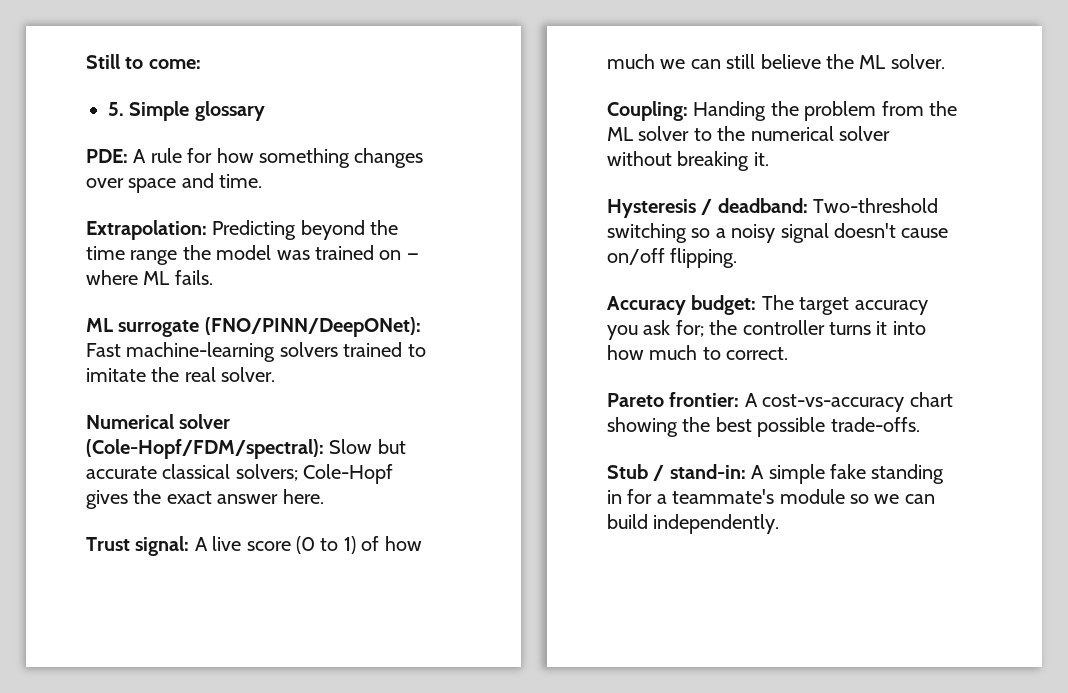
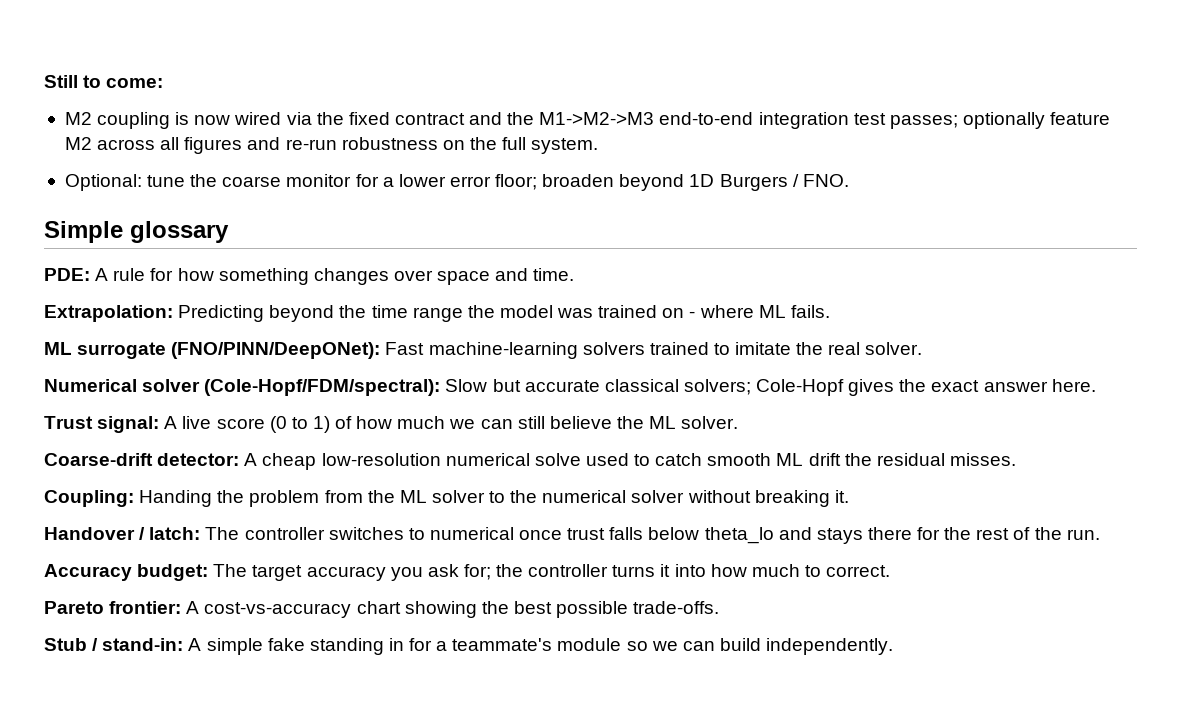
- 5. Simple glossary
+ M2 coupling is now wired via the fixed contract and the M1->M2->M3 end-to-end integration test passes; optionally feature M2 across all figures and re-run robustness on the full system.
+ Optional: tune the coarse monitor for a lower error floor; broaden beyond 1D Burgers / FNO.
+ Simple glossary
- Extrapolation: Predicting beyond the time range the model was trained on — where ML fails.
+ Extrapolation: Predicting beyond the time range the model was trained on - where ML fails.
+ Coarse-drift detector: A cheap low-resolution numerical solve used to catch smooth ML drift the residual misses.
- Hysteresis / deadband: Two-threshold switching so a noisy signal doesn't cause on/off flipping.
+ Handover / latch: The controller switches to numerical once trust falls below theta_lo and stays there for the rest of the run.

